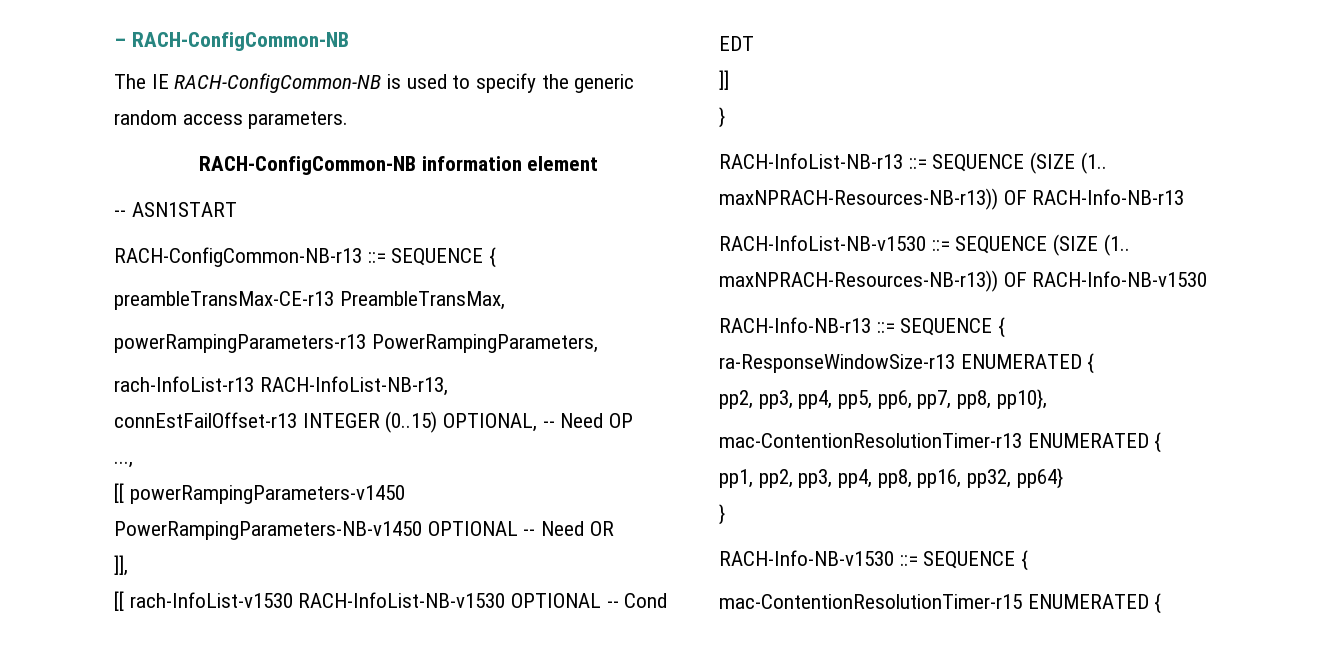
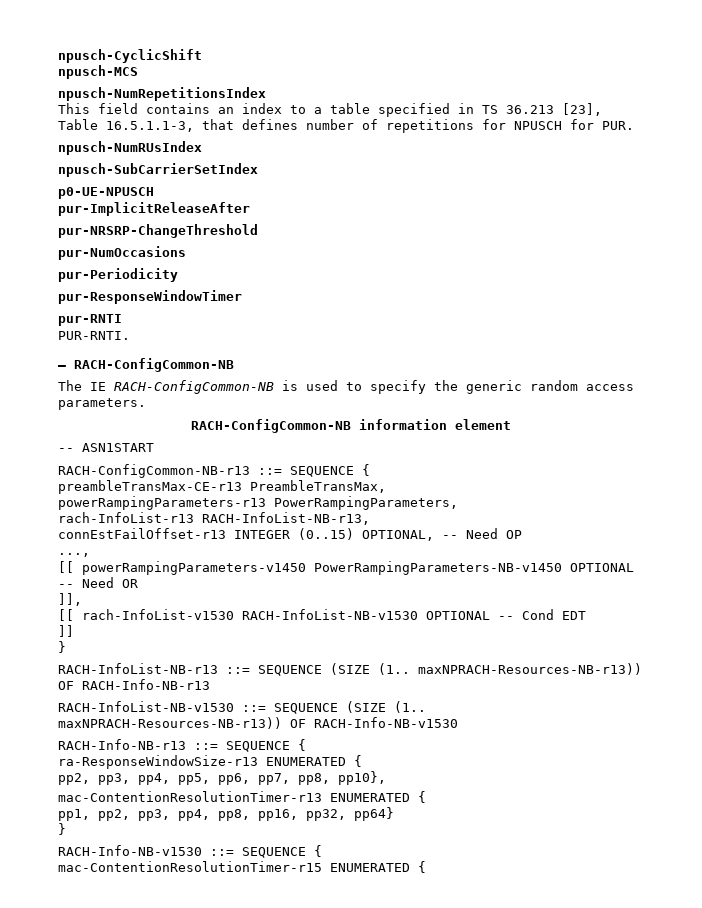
+ npusch-CyclicShift
+ npusch-MCS
+ npusch-NumRepetitionsIndex
+ This field contains an index to a table specified in TS 36.213 [23], Table 16.5.1.1-3, that defines number of repetitions for NPUSCH for PUR.
+ npusch-NumRUsIndex
+ npusch-SubCarrierSetIndex
+ p0-UE-NPUSCH
+ pur-ImplicitReleaseAfter
+ pur-NRSRP-ChangeThreshold
+ pur-NumOccasions
+ pur-Periodicity
+ pur-ResponseWindowTimer
+ pur-RNTI
+ PUR-RNTI.

